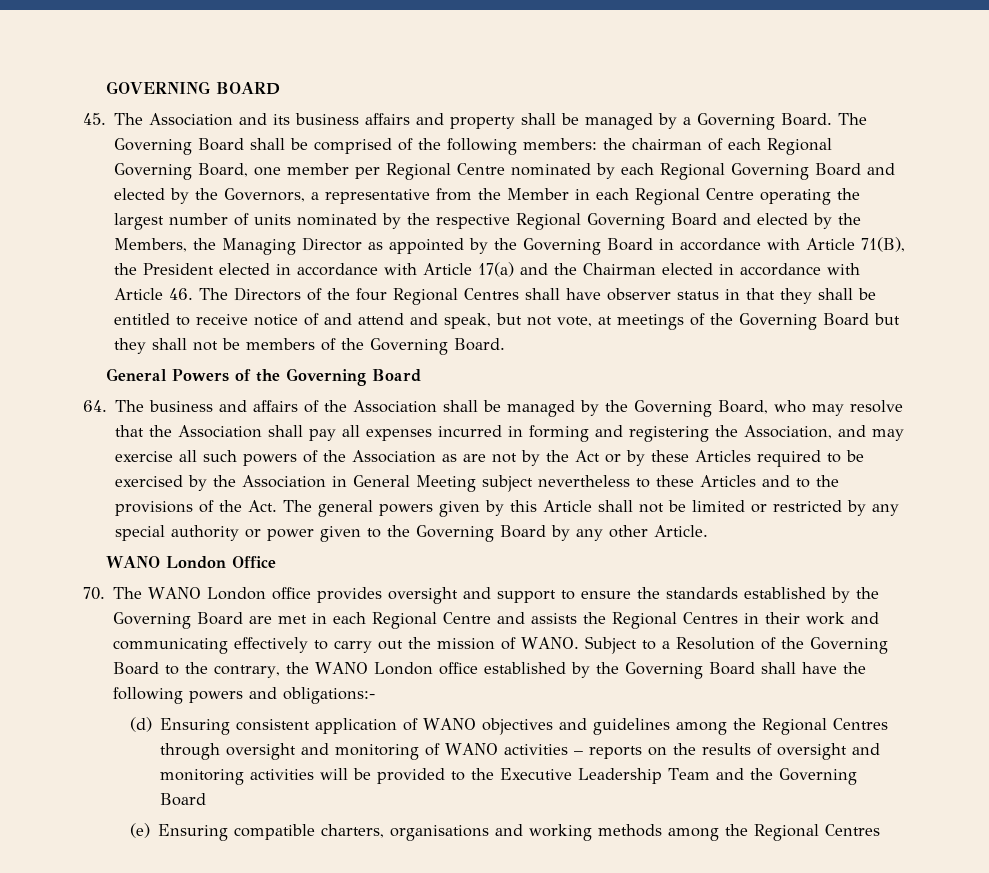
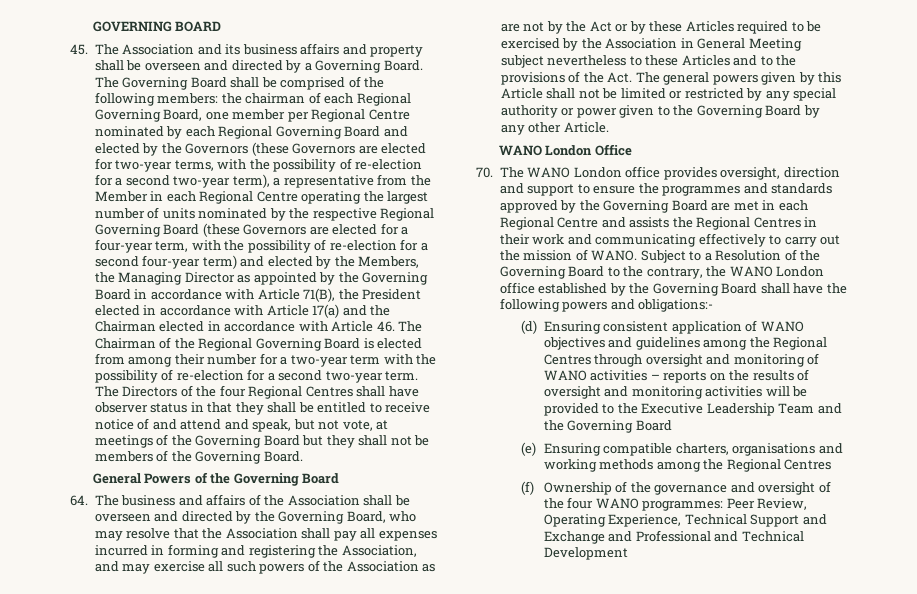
- 45. The Association and its business affairs and property shall be managed by a Governing Board.
+ 45. The Association and its business affairs and property shall be overseen and directed by a Governing Board.
- the chairman of each Regional Governing Board, one member per Regional Centre nominated by each Regional Governing Board and elected by the Governors, a representative from the Member in each Regional Centre operating the largest number of units nominated by the respective Regional Governing Board and elected by the Members, the Managing Director as appointed by the Governing Board in accordance with Article 71(B), the President elected in accordance with Article 17(a) and the Chairman elected in accordance with Article 46. The Directors of the four Regional Centres shall have observer status in that they shall be entitled to receive notice of and attend and speak, but not vote, at meetings of the Governing Board but they shall not be members of the Governing Board.
+ the chairman of each Regional Governing Board, one member per Regional Centre nominated by each Regional Governing Board and elected by the Governors (these Governors are elected for two-year terms, with the possibility of re-election for a second two-year term), a representative from the Member in each Regional Centre operating the largest number of units nominated by the respective Regional Governing Board (these Governors are elected for a four-year term, with the possibility of re-election for a second four-year term) and elected by the Members, the Managing Director as appointed by the Governing Board in accordance with Article 71(B), the President elected in accordance with Article 17(a) and the Chairman elected in accordance with Article 46. The Chairman of the Regional Governing Board is elected from among their number for a two-year term with the possibility of re-election for a second two-year term. The Directors of the four Regional Centres shall have observer status in that they shall be entitled to receive notice of and attend and speak, but not vote, at meetings of the Governing Board but they shall not be members of the Governing Board.
- 64. The business and affairs of the Association shall be managed by the Governing Board, who may resolve that the Association shall pay all expenses incurred in forming and registering the Association, and may exercise all such powers of the Association as are not by the Act or by these Articles required to be exercised by the Association in General Meeting subject nevertheless to these Articles and to the provisions of the Act. The general powers given by this Article shall not be limited or restricted by any special authority or power given to the Governing Board by any other Article.
+ 64. The business and affairs of the Association shall be overseen and directed by the Governing Board, who may resolve that the Association shall pay all expenses incurred in forming and registering the Association, and may exercise all such powers of the Association as are not by the Act or by these Articles required to be exercised by the Association in General Meeting subject nevertheless to these Articles and to the provisions of the Act. The general powers given by this Article shall not be limited or restricted by any special authority or power given to the Governing Board by any other Article.
- 70. The WANO London office provides oversight and support to ensure the standards established by the Governing Board are met in each Regional Centre and assists the Regional Centres in their work and communicating effectively to carry out the mission of WANO.
+ 70. The WANO London office provides oversight, direction and support to ensure the programmes and standards approved by the Governing Board are met in each Regional Centre and assists the Regional Centres in their work and communicating effectively to carry out the mission of WANO.
+ (f) Ownership of the governance and oversight of the four WANO programmes: Peer Review, Operating Experience, Technical Support and Exchange and Professional and Technical Development

